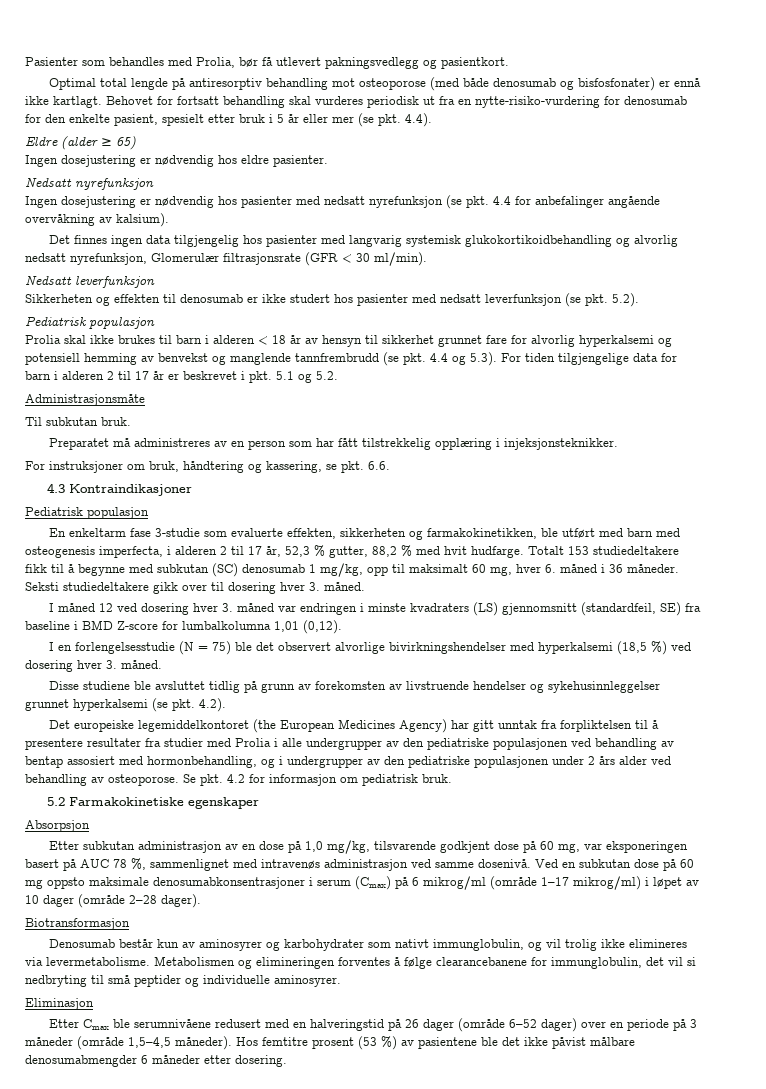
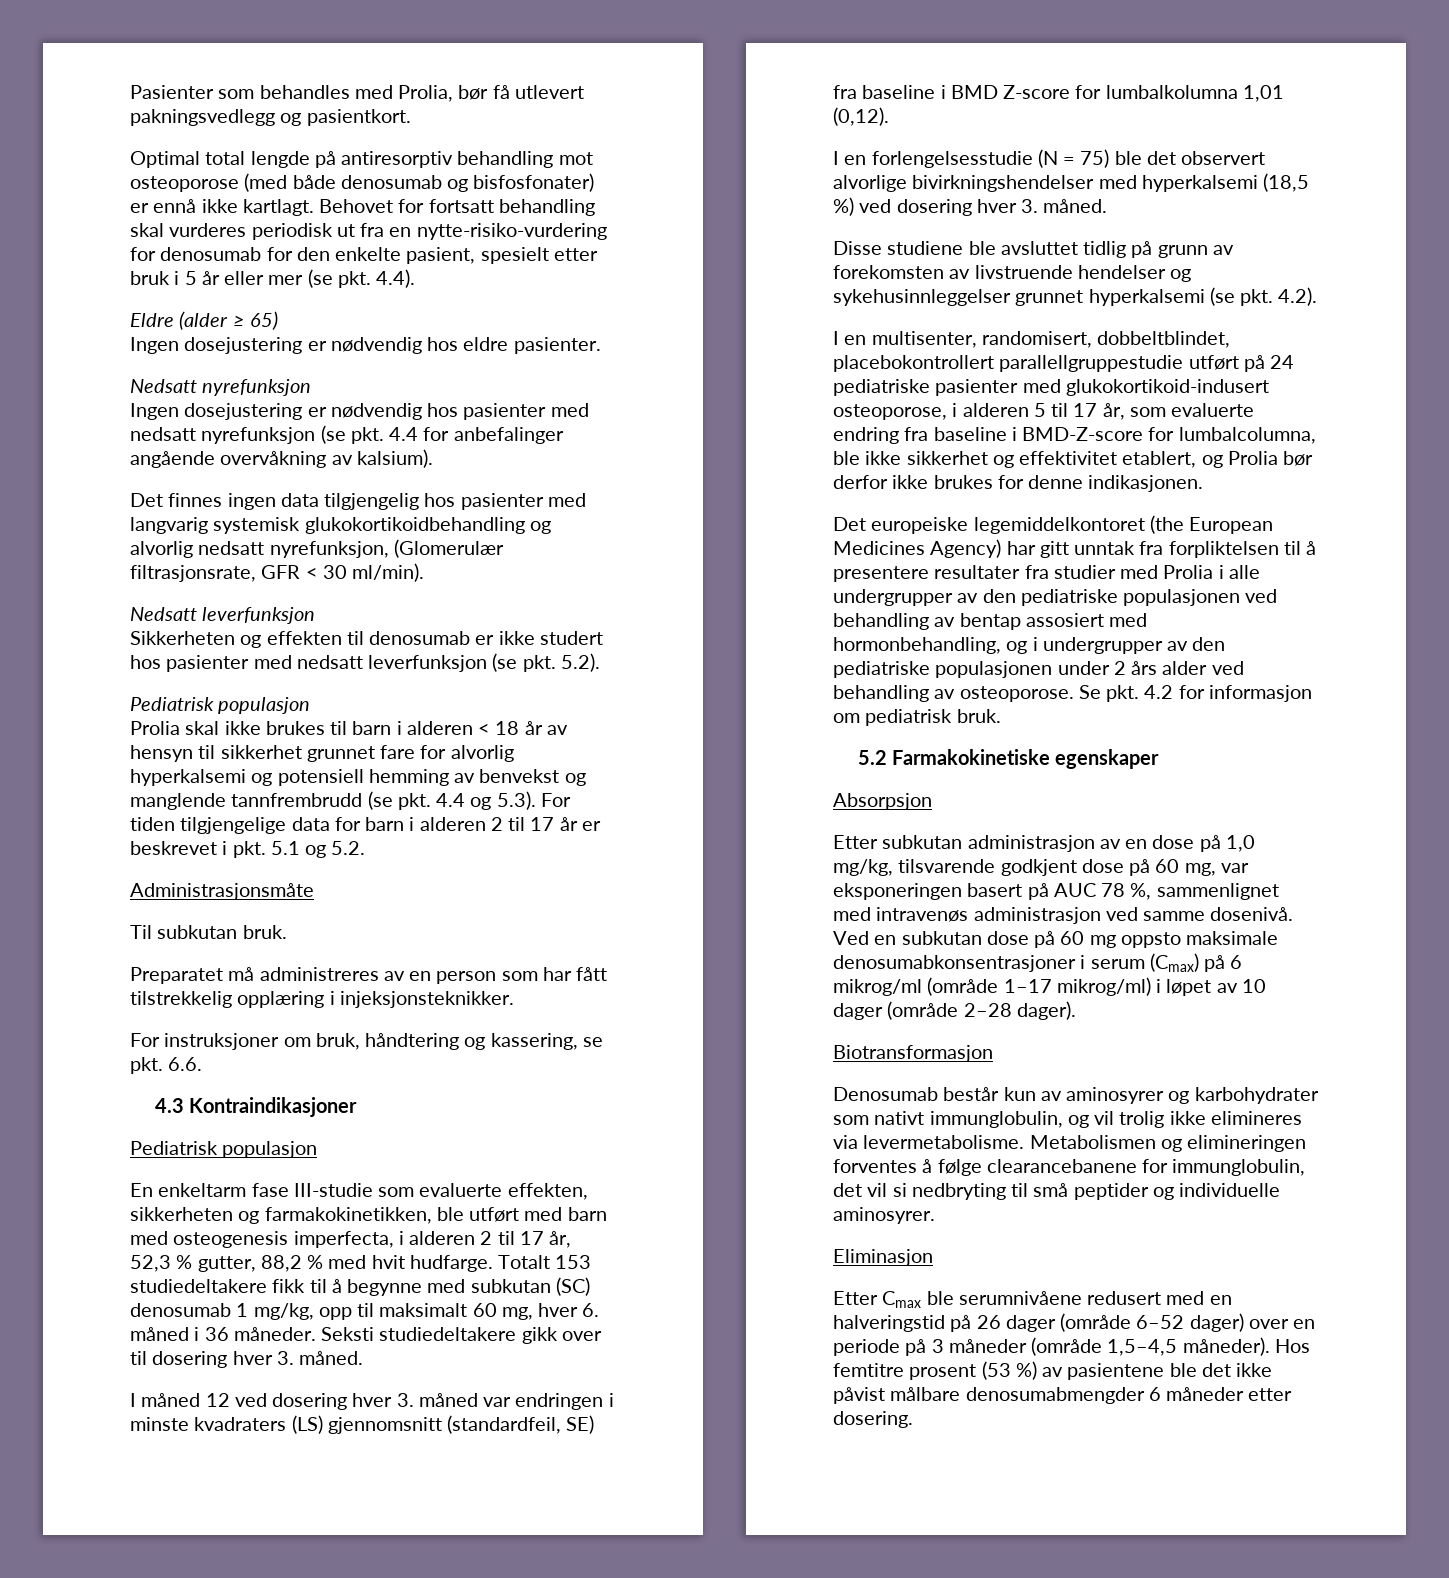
- Det finnes ingen data tilgjengelig hos pasienter med langvarig systemisk glukokortikoidbehandling og alvorlig nedsatt nyrefunksjon, Glomerulær filtrasjonsrate (GFR < 30 ml/min).
+ Det finnes ingen data tilgjengelig hos pasienter med langvarig systemisk glukokortikoidbehandling og alvorlig nedsatt nyrefunksjon, (Glomerulær filtrasjonsrate, GFR < 30 ml/min).
- En enkeltarm fase 3-studie som evaluerte effekten, sikkerheten og farmakokinetikken, ble utført med barn med osteogenesis imperfecta, i alderen 2 til 17 år, 52,3 % gutter, 88,2 % med hvit hudfarge.
+ En enkeltarm fase III-studie som evaluerte effekten, sikkerheten og farmakokinetikken, ble utført med barn med osteogenesis imperfecta, i alderen 2 til 17 år, 52,3 % gutter, 88,2 % med hvit hudfarge.
+ I en multisenter, randomisert, dobbeltblindet, placebokontrollert parallellgruppestudie utført på 24 pediatriske pasienter med glukokortikoid-indusert osteoporose, i alderen 5 til 17 år, som evaluerte endring fra baseline i BMD-Z-score for lumbalcolumna, ble ikke sikkerhet og effektivitet etablert, og Prolia bør derfor ikke brukes for denne indikasjonen.

